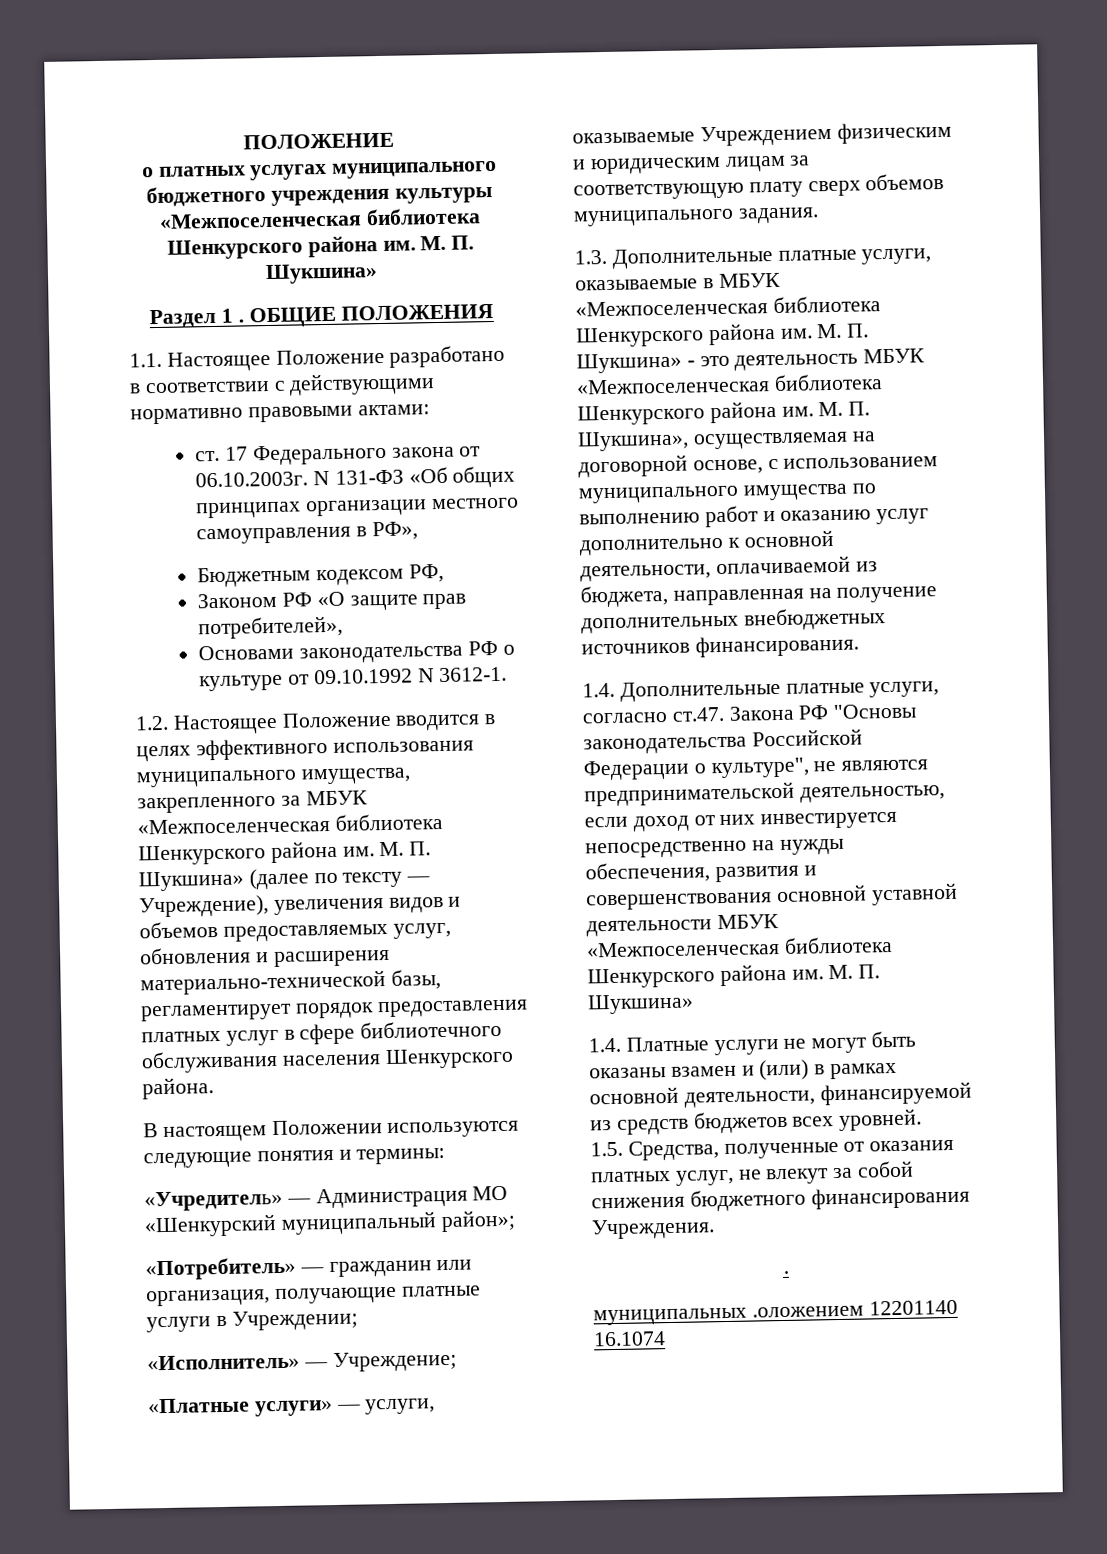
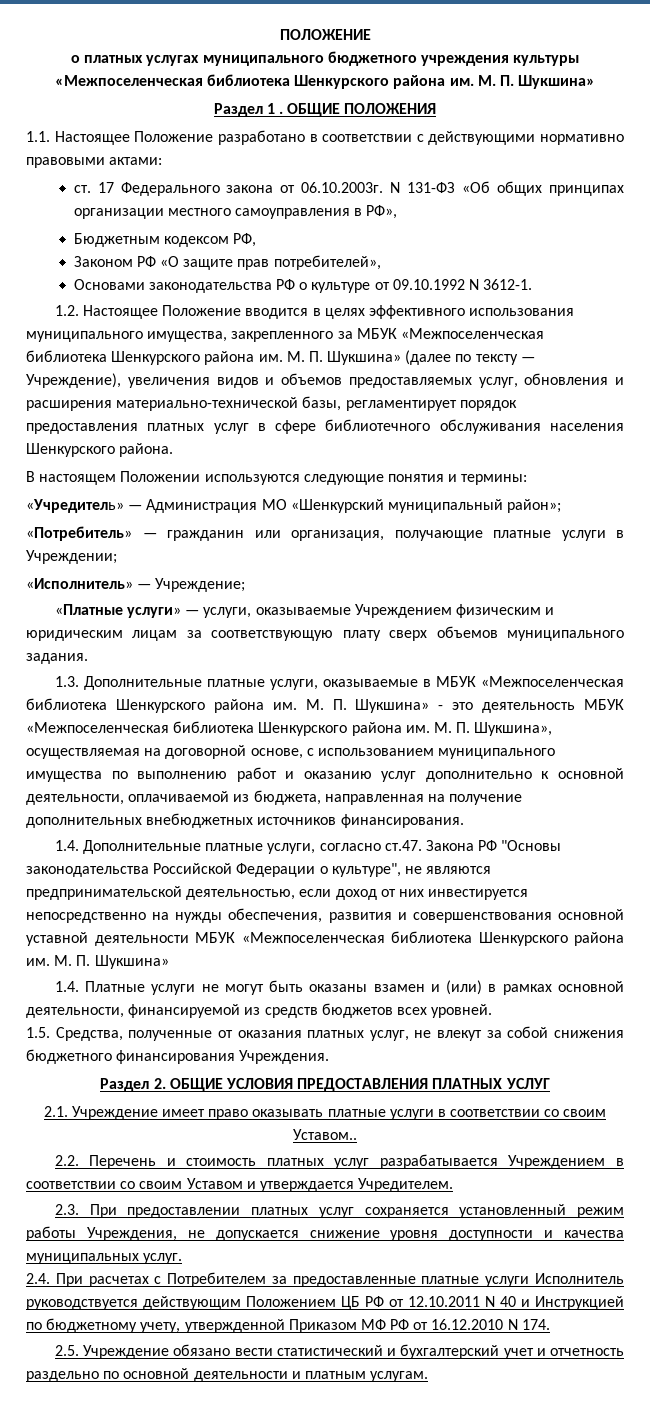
  1.5. Средства, полученные от оказания платных услуг, не влекут за собой снижения бюджетного финансирования Учреждения.
- .
- муниципальных .оложением 12201140 16.1074
+ Раздел 2. ОБЩИЕ УСЛОВИЯ ПРЕДОСТАВЛЕНИЯ ПЛАТНЫХ УСЛУГ
+ 2.1. Учреждение имеет право оказывать платные услуги в соответствии со своим Уставом..
+ 2.2. Перечень и стоимость платных услуг разрабатывается Учреждением в соответствии со своим Уставом и утверждается Учредителем.
+ 2.3. При предоставлении платных услуг сохраняется установленный режим работы Учреждения, не допускается снижение уровня доступности и качества муниципальных услуг.
+ 2.4. При расчетах с Потребителем за предоставленные платные услуги Исполнитель руководствуется действующим Положением ЦБ РФ от 12.10.2011 N 40 и Инструкцией по бюджетному учету, утвержденной Приказом МФ РФ от 16.12.2010 N 174.
+ 2.5. Учреждение обязано вести статистический и бухгалтерский учет и отчетность раздельно по основной деятельности и платным услугам.

